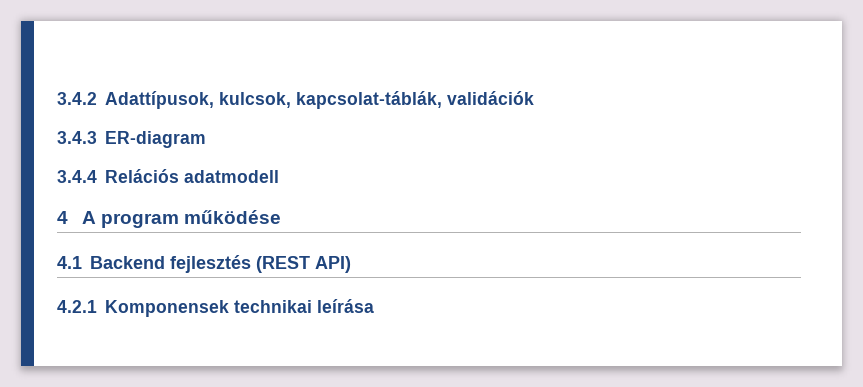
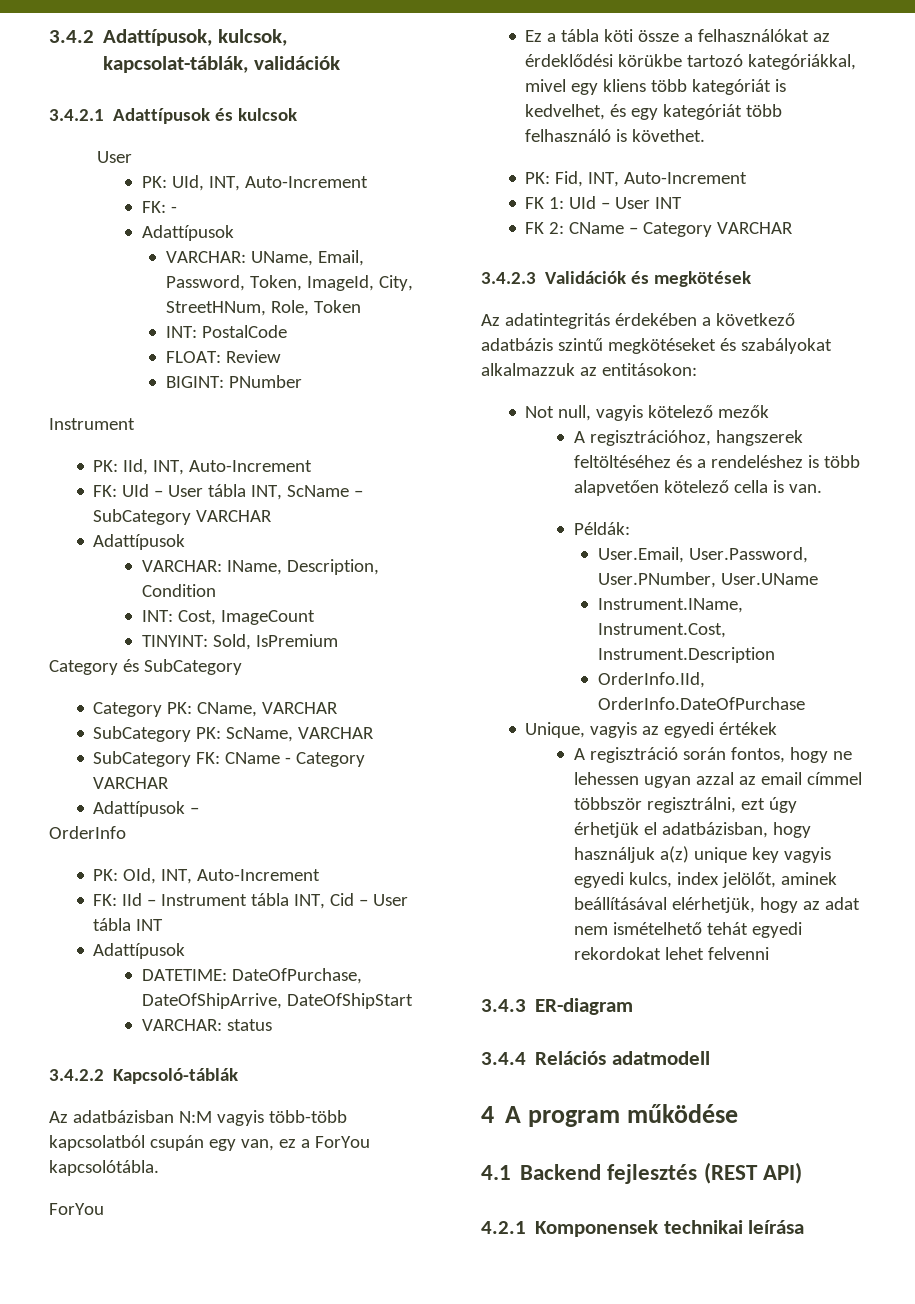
+ 3.4.2.1 Adattípusok és kulcsok
+ User
+ PK: UId, INT, Auto-Increment
+ FK: -
+ Adattípusok
+ VARCHAR: UName, Email, Password, Token, ImageId, City, StreetHNum, Role, Token
+ INT: PostalCode
+ FLOAT: Review
+ BIGINT: PNumber
+ Instrument
+ PK: IId, INT, Auto-Increment
+ FK: UId – User tábla INT, ScName – SubCategory VARCHAR
+ Adattípusok
+ VARCHAR: IName, Description, Condition
+ INT: Cost, ImageCount
+ TINYINT: Sold, IsPremium
+ Category és SubCategory
+ Category PK: CName, VARCHAR
+ SubCategory PK: ScName, VARCHAR
+ SubCategory FK: CName - Category VARCHAR
+ Adattípusok –
+ OrderInfo
+ PK: OId, INT, Auto-Increment
+ FK: IId – Instrument tábla INT, Cid – User tábla INT
+ Adattípusok
+ DATETIME: DateOfPurchase, DateOfShipArrive, DateOfShipStart
+ VARCHAR: status
+ 3.4.2.2 Kapcsoló-táblák
+ Az adatbázisban N:M vagyis több-több kapcsolatból csupán egy van, ez a ForYou kapcsolótábla.
+ ForYou
+ Ez a tábla köti össze a felhasználókat az érdeklődési körükbe tartozó kategóriákkal, mivel egy kliens több kategóriát is kedvelhet, és egy kategóriát több felhasználó is követhet.
+ PK: Fid, INT, Auto-Increment
+ FK 1: UId – User INT
+ FK 2: CName – Category VARCHAR
+ 3.4.2.3 Validációk és megkötések
+ Az adatintegritás érdekében a következő adatbázis szintű megkötéseket és szabályokat alkalmazzuk az entitásokon:
+ Not null, vagyis kötelező mezők
+ A regisztrációhoz, hangszerek feltöltéséhez és a rendeléshez is több alapvetően kötelező cella is van.
+ Példák:
+ User.Email, User.Password, User.PNumber, User.UName
+ Instrument.IName, Instrument.Cost, Instrument.Description
+ OrderInfo.IId, OrderInfo.DateOfPurchase
+ Unique, vagyis az egyedi értékek
+ A regisztráció során fontos, hogy ne lehessen ugyan azzal az email címmel többször regisztrálni, ezt úgy érhetjük el adatbázisban, hogy használjuk a(z) unique key vagyis egyedi kulcs, index jelölőt, aminek beállításával elérhetjük, hogy az adat nem ismételhető tehát egyedi rekordokat lehet felvenni

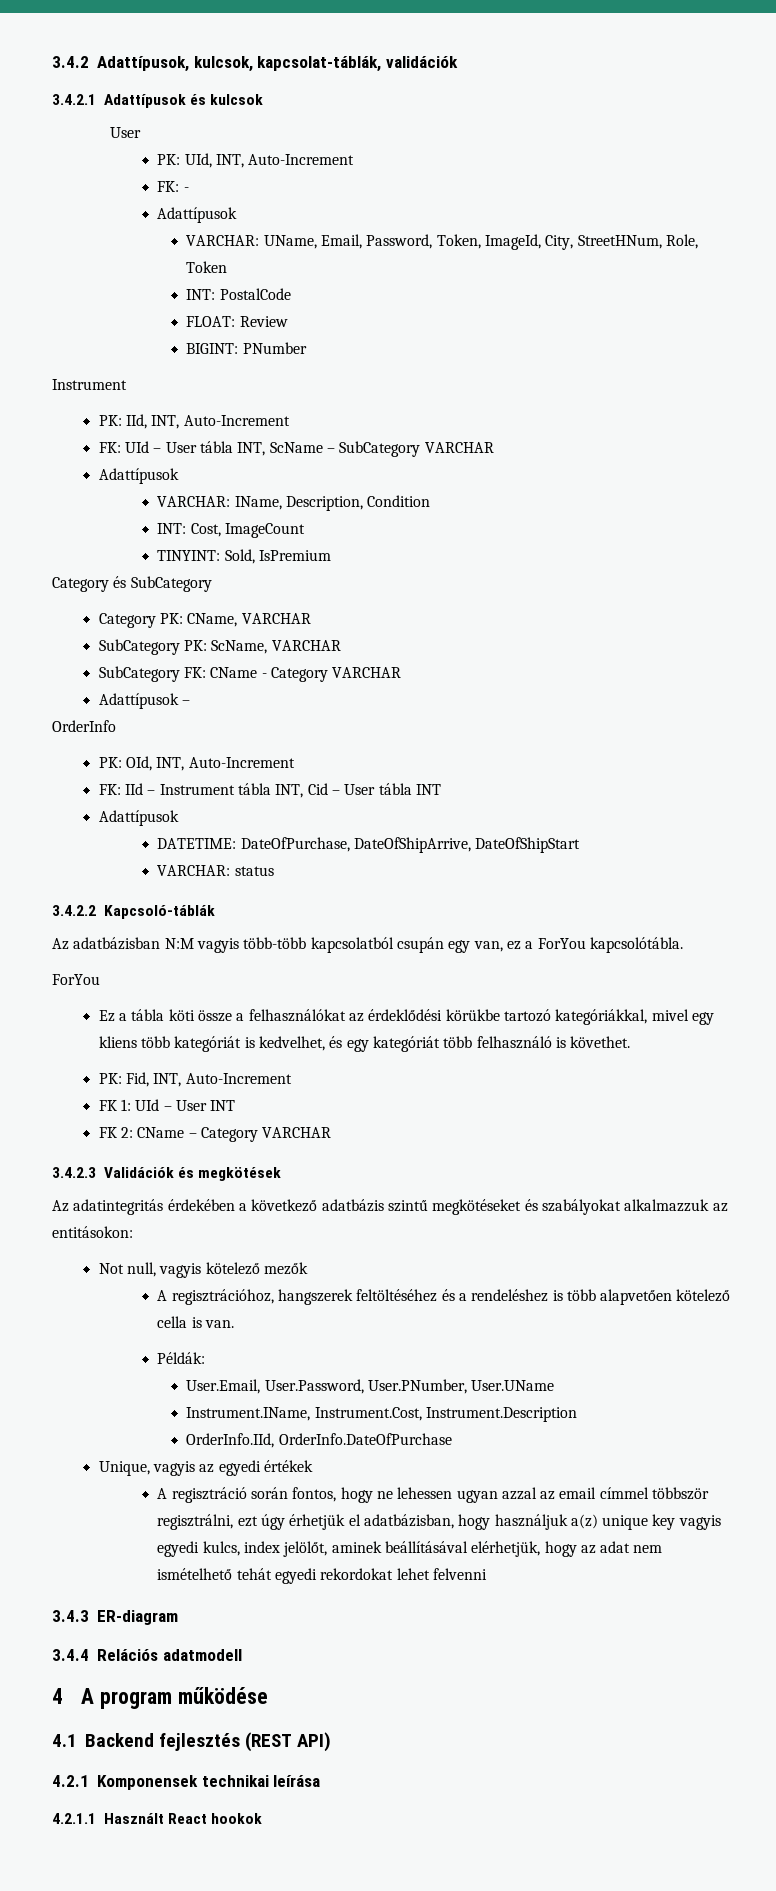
+ 4.2.1.1 Használt React hookok

